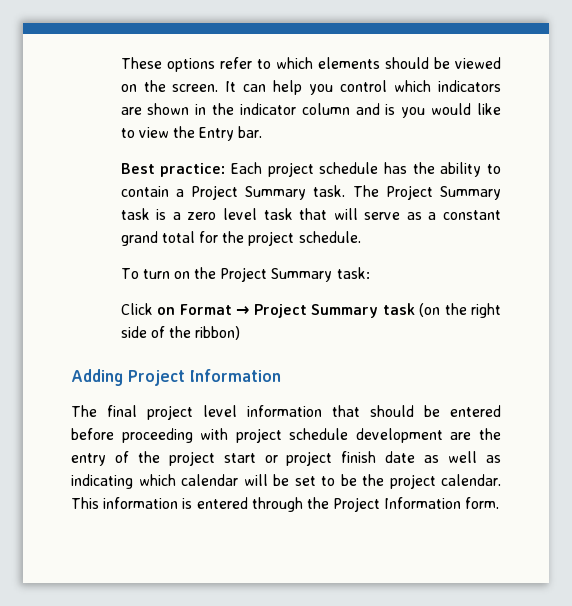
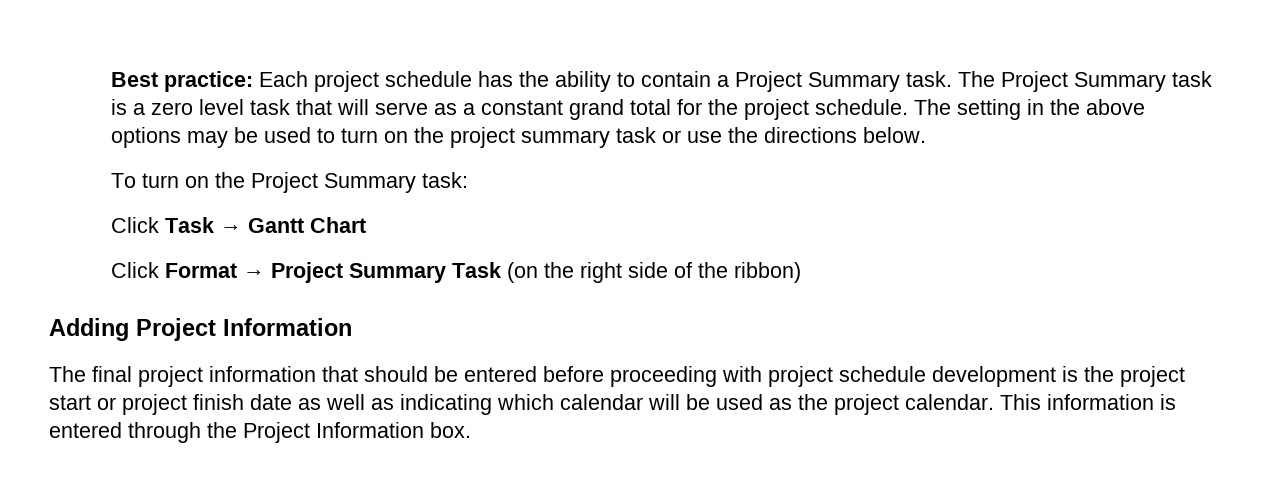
- These options refer to which elements should be viewed on the screen. It can help you control which indicators are shown in the indicator column and is you would like to view the Entry bar.
+ The setting in the above options may be used to turn on the project summary task or use the directions below.
- Click on Format → Project Summary task (on the right side of the ribbon)
+ Click Task → Gantt Chart
+ Click Format → Project Summary Task (on the right side of the ribbon)
- The final project level information that should be entered before proceeding with project schedule development are the entry of the project start or project finish date as well as indicating which calendar will be set to be the project calendar.
+ The final project information that should be entered before proceeding with project schedule development is the project start or project finish date as well as indicating which calendar will be used as the project calendar.
- This information is entered through the Project Information form.
+ This information is entered through the Project Information box.

